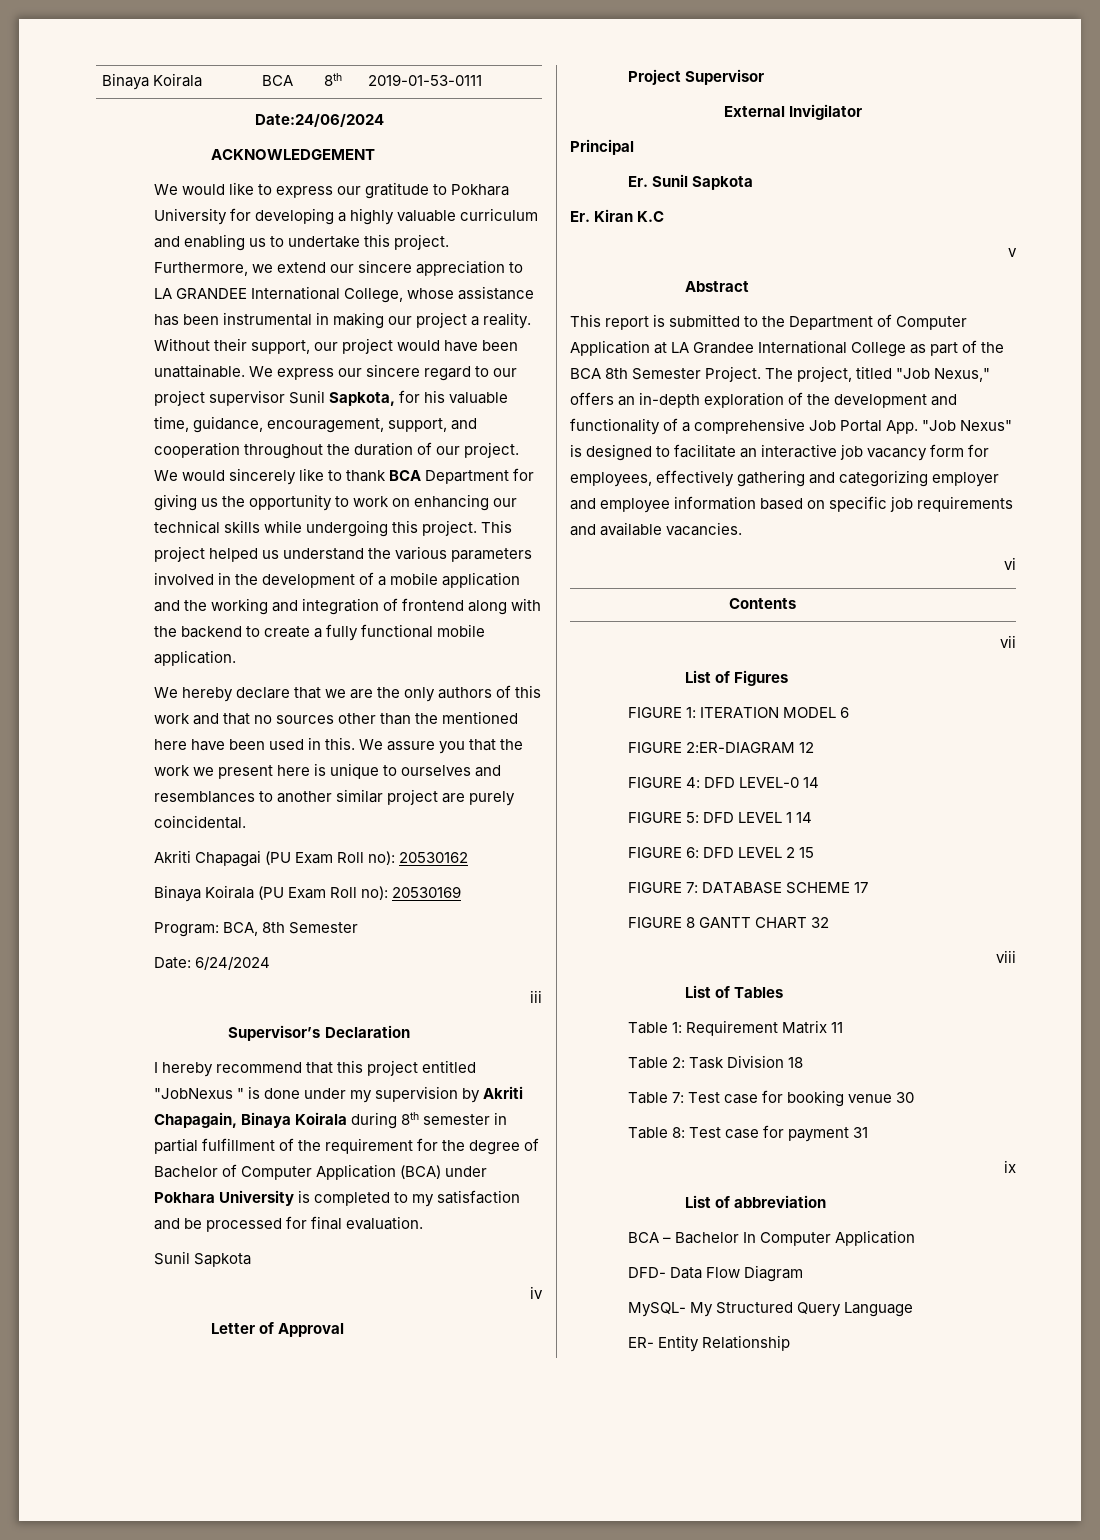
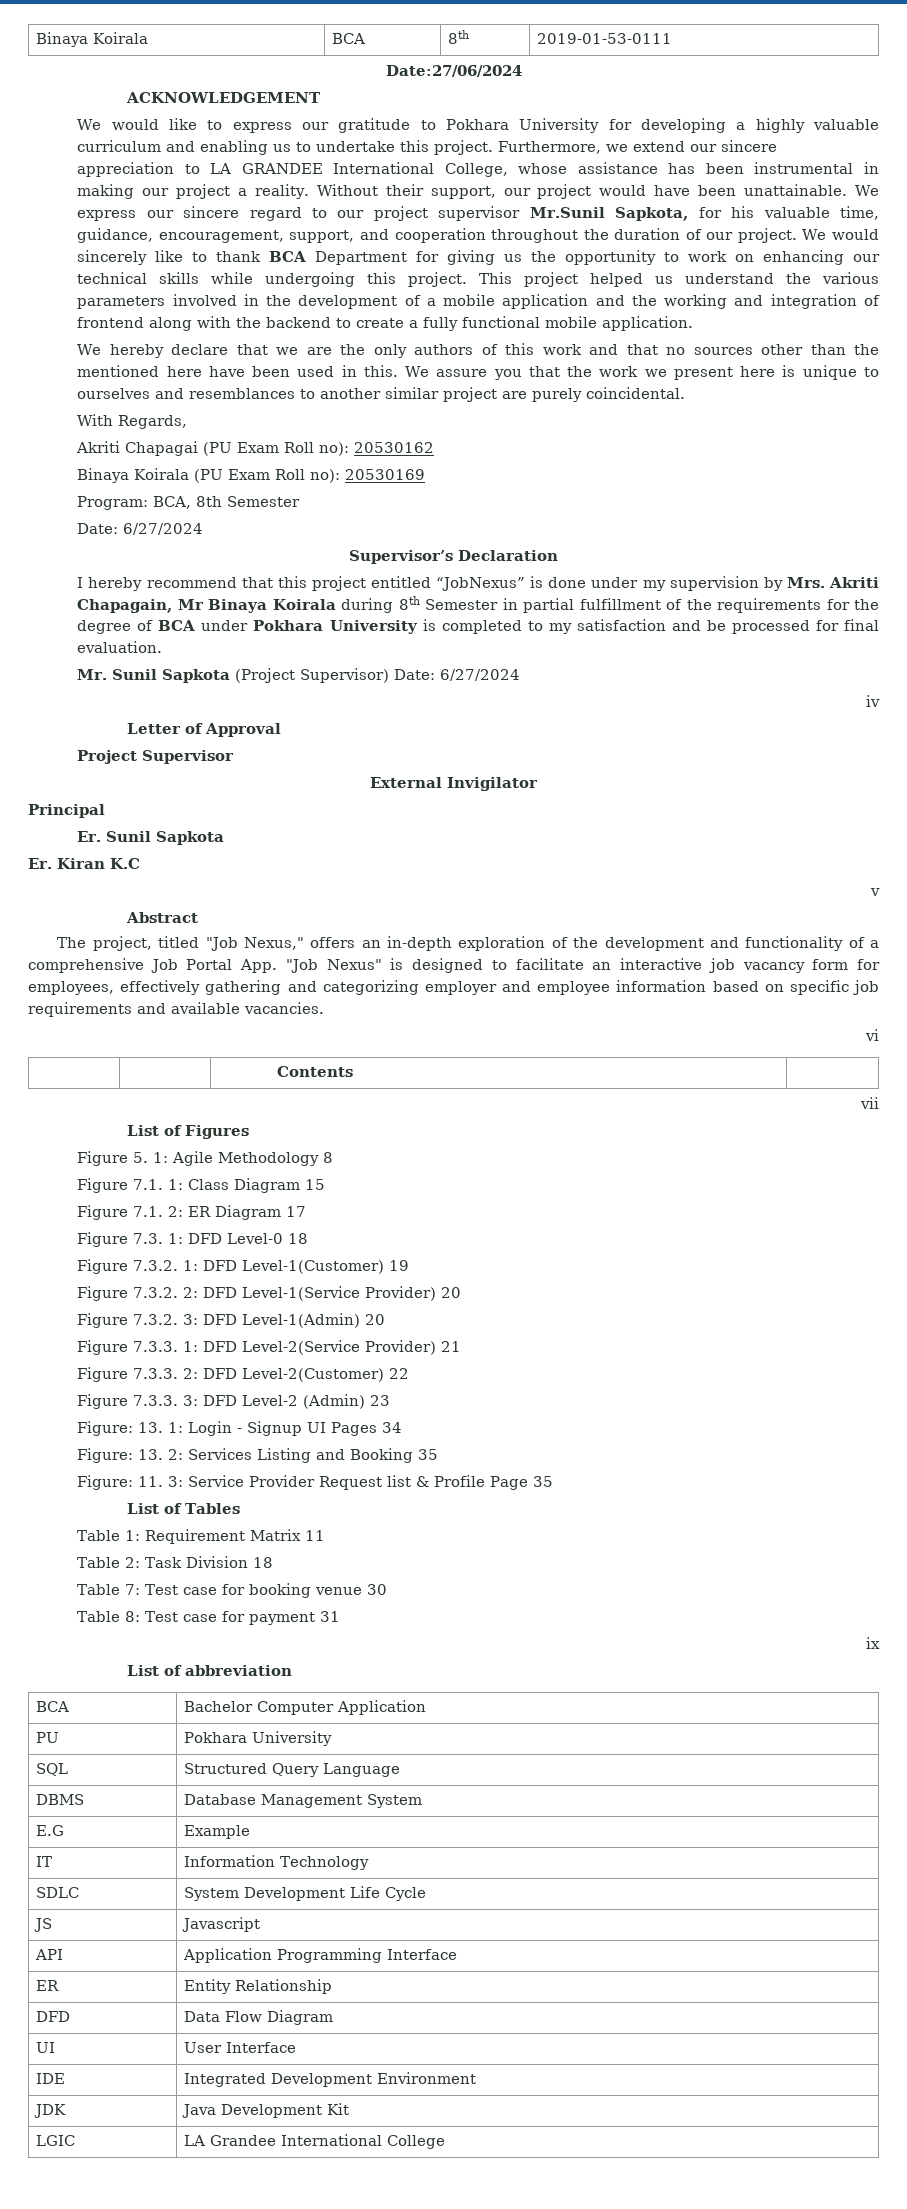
- Date:24/06/2024
+ Date:27/06/2024
- We express our sincere regard to our project supervisor Sunil Sapkota, for his valuable time, guidance, encouragement, support, and cooperation throughout the duration of our project.
+ We express our sincere regard to our project supervisor Mr.Sunil Sapkota, for his valuable time, guidance, encouragement, support, and cooperation throughout the duration of our project.
+ With Regards,
  Program: BCA, 8th Semester
- Date: 6/24/2024
- iii
+ Date: 6/27/2024
- I hereby recommend that this project entitled "JobNexus " is done under my supervision by Akriti Chapagain, Binaya Koirala during 8th semester in partial fulfillment of the requirement for the degree of Bachelor of Computer Application (BCA) under Pokhara University is completed to my satisfaction and be processed for final evaluation.
- Sunil Sapkota
+ I hereby recommend that this project entitled “JobNexus” is done under my supervision by Mrs. Akriti Chapagain, Mr Binaya Koirala during 8th Semester in partial fulfillment of the requirements for the degree of BCA under Pokhara University is completed to my satisfaction and be processed for final evaluation.
+ Mr. Sunil Sapkota (Project Supervisor) Date: 6/27/2024
- This report is submitted to the Department of Computer Application at LA Grandee International College as part of the BCA 8th Semester Project.
- FIGURE 1: ITERATION MODEL 6
- FIGURE 2:ER-DIAGRAM 12
- FIGURE 4: DFD LEVEL-0 14
- FIGURE 5: DFD LEVEL 1 14
- FIGURE 6: DFD LEVEL 2 15
- FIGURE 7: DATABASE SCHEME 17
- FIGURE 8 GANTT CHART 32
- viii
+ Figure 5. 1: Agile Methodology 8
+ Figure 7.1. 1: Class Diagram 15
+ Figure 7.1. 2: ER Diagram 17
+ Figure 7.3. 1: DFD Level-0 18
+ Figure 7.3.2. 1: DFD Level-1(Customer) 19
+ Figure 7.3.2. 2: DFD Level-1(Service Provider) 20
+ Figure 7.3.2. 3: DFD Level-1(Admin) 20
+ Figure 7.3.3. 1: DFD Level-2(Service Provider) 21
+ Figure 7.3.3. 2: DFD Level-2(Customer) 22
+ Figure 7.3.3. 3: DFD Level-2 (Admin) 23
+ Figure: 13. 1: Login - Signup UI Pages 34
+ Figure: 13. 2: Services Listing and Booking 35
+ Figure: 11. 3: Service Provider Request list & Profile Page 35
- BCA – Bachelor In Computer Application
- DFD- Data Flow Diagram
- MySQL- My Structured Query Language
- ER- Entity Relationship
+ BCA | Bachelor Computer Application
+ PU | Pokhara University
+ SQL | Structured Query Language
+ DBMS | Database Management System
+ E.G | Example
+ IT | Information Technology
+ SDLC | System Development Life Cycle
+ JS | Javascript
+ API | Application Programming Interface
+ ER | Entity Relationship
+ DFD | Data Flow Diagram
+ UI | User Interface
+ IDE | Integrated Development Environment
+ JDK | Java Development Kit
+ LGIC | LA Grandee International College

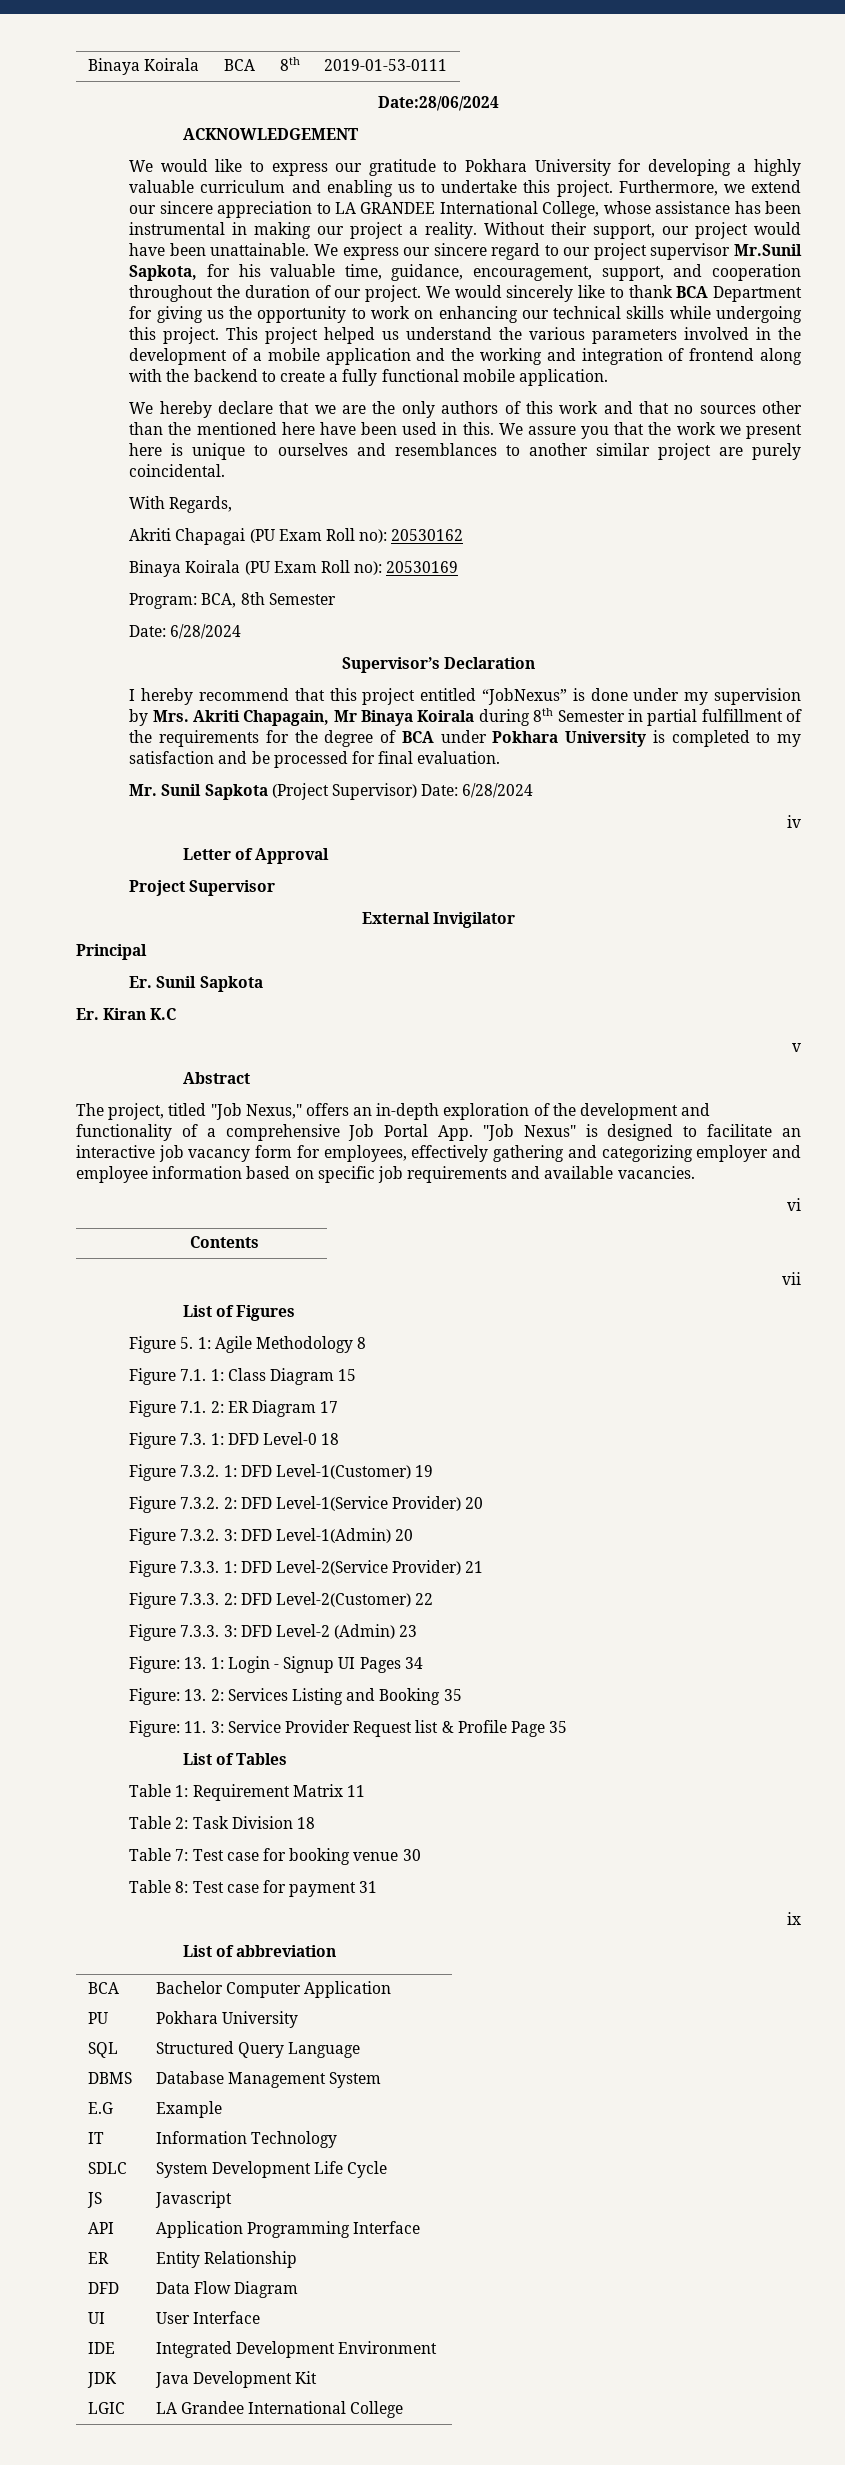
- Date:27/06/2024
+ Date:28/06/2024
  Program: BCA, 8th Semester
- Date: 6/27/2024
+ Date: 6/28/2024
- Mr. Sunil Sapkota (Project Supervisor) Date: 6/27/2024
+ Mr. Sunil Sapkota (Project Supervisor) Date: 6/28/2024

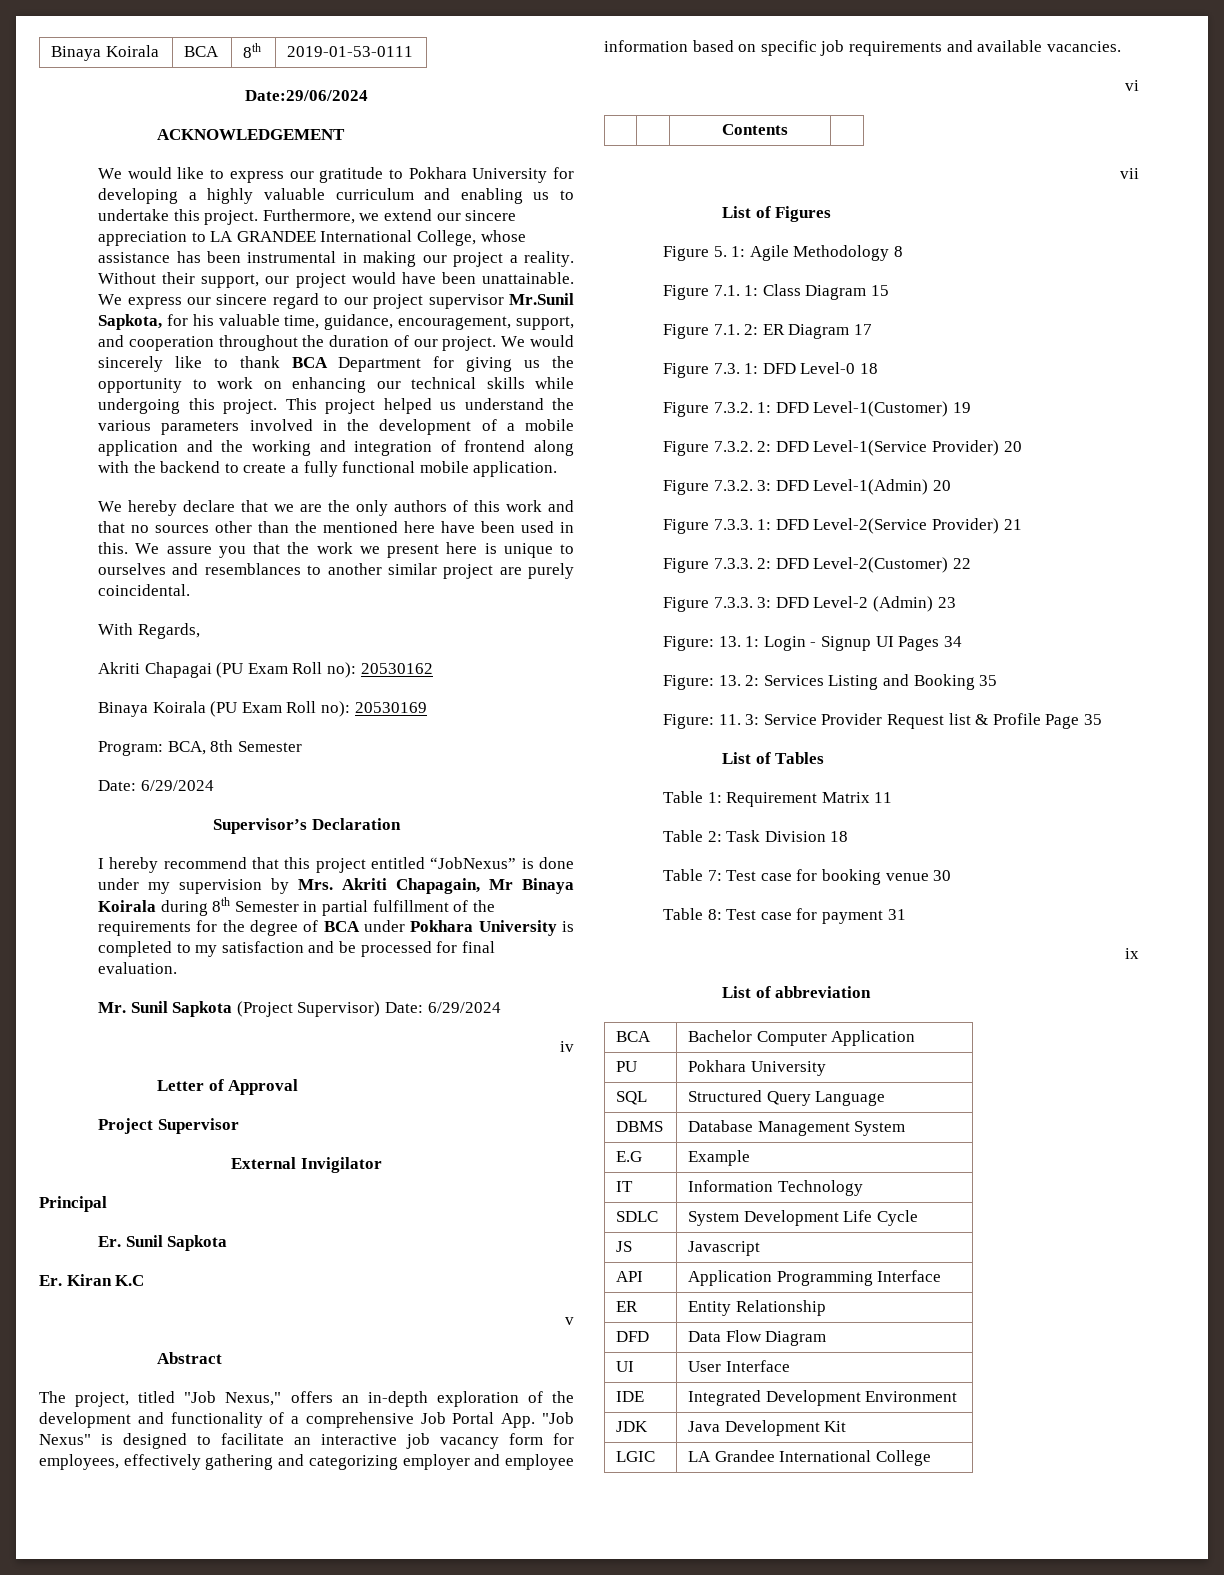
- Date:28/06/2024
+ Date:29/06/2024
  Program: BCA, 8th Semester
- Date: 6/28/2024
+ Date: 6/29/2024
- Mr. Sunil Sapkota (Project Supervisor) Date: 6/28/2024
+ Mr. Sunil Sapkota (Project Supervisor) Date: 6/29/2024

